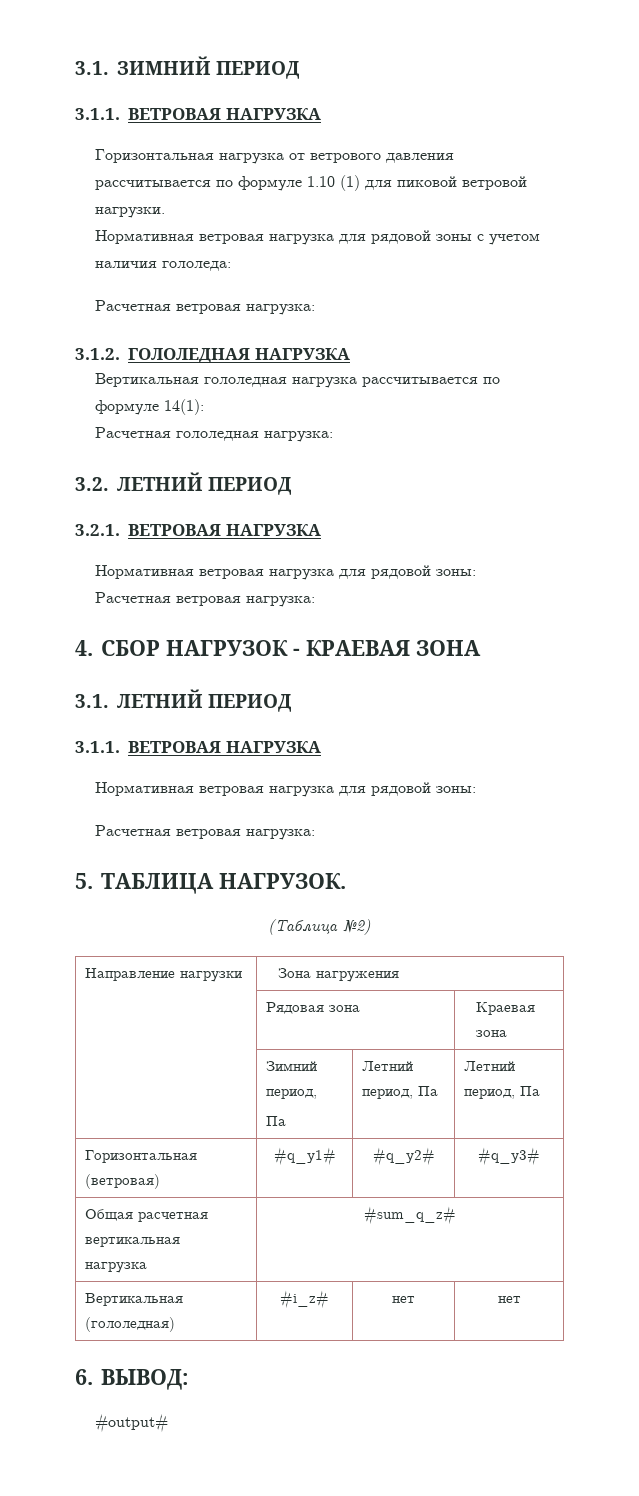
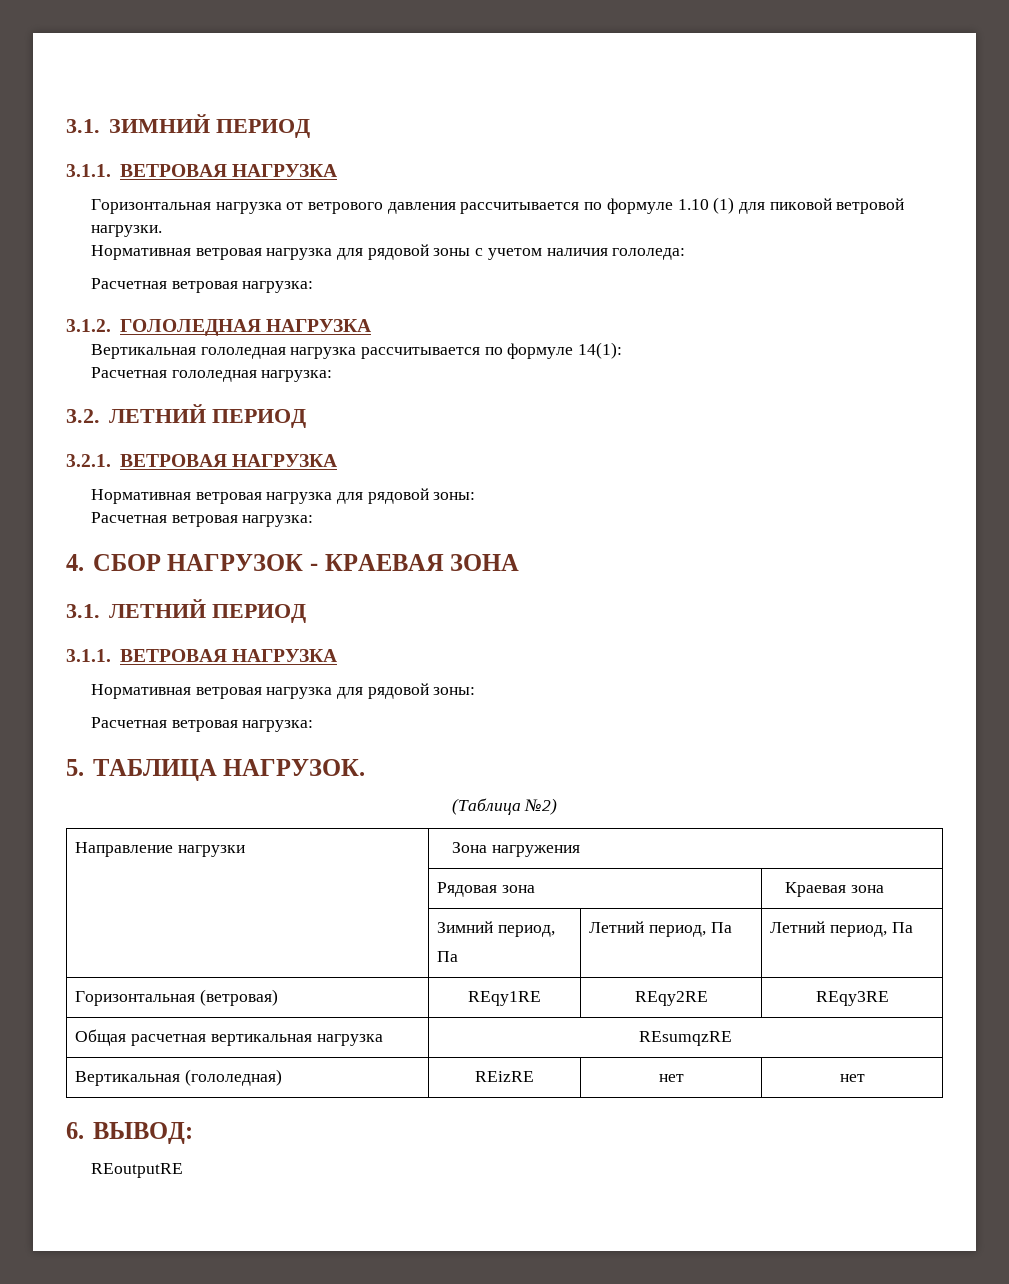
- Горизонтальная (ветровая) | #q_y1# | #q_y2# | #q_y3#
+ Горизонтальная (ветровая) | REqy1RE | REqy2RE | REqy3RE
- Общая расчетная вертикальная нагрузка | #sum_q_z#
+ Общая расчетная вертикальная нагрузка | REsumqzRE
- Вертикальная (гололедная) | #i_z# | нет | нет
+ Вертикальная (гололедная) | REizRE | нет | нет
- #output#
+ REoutputRE

